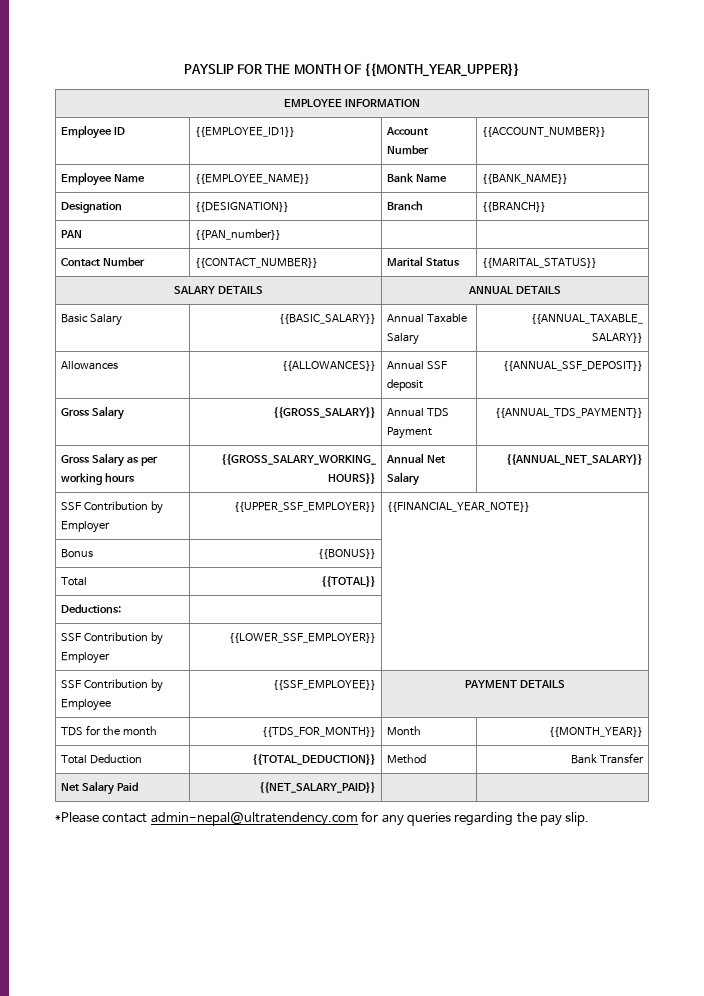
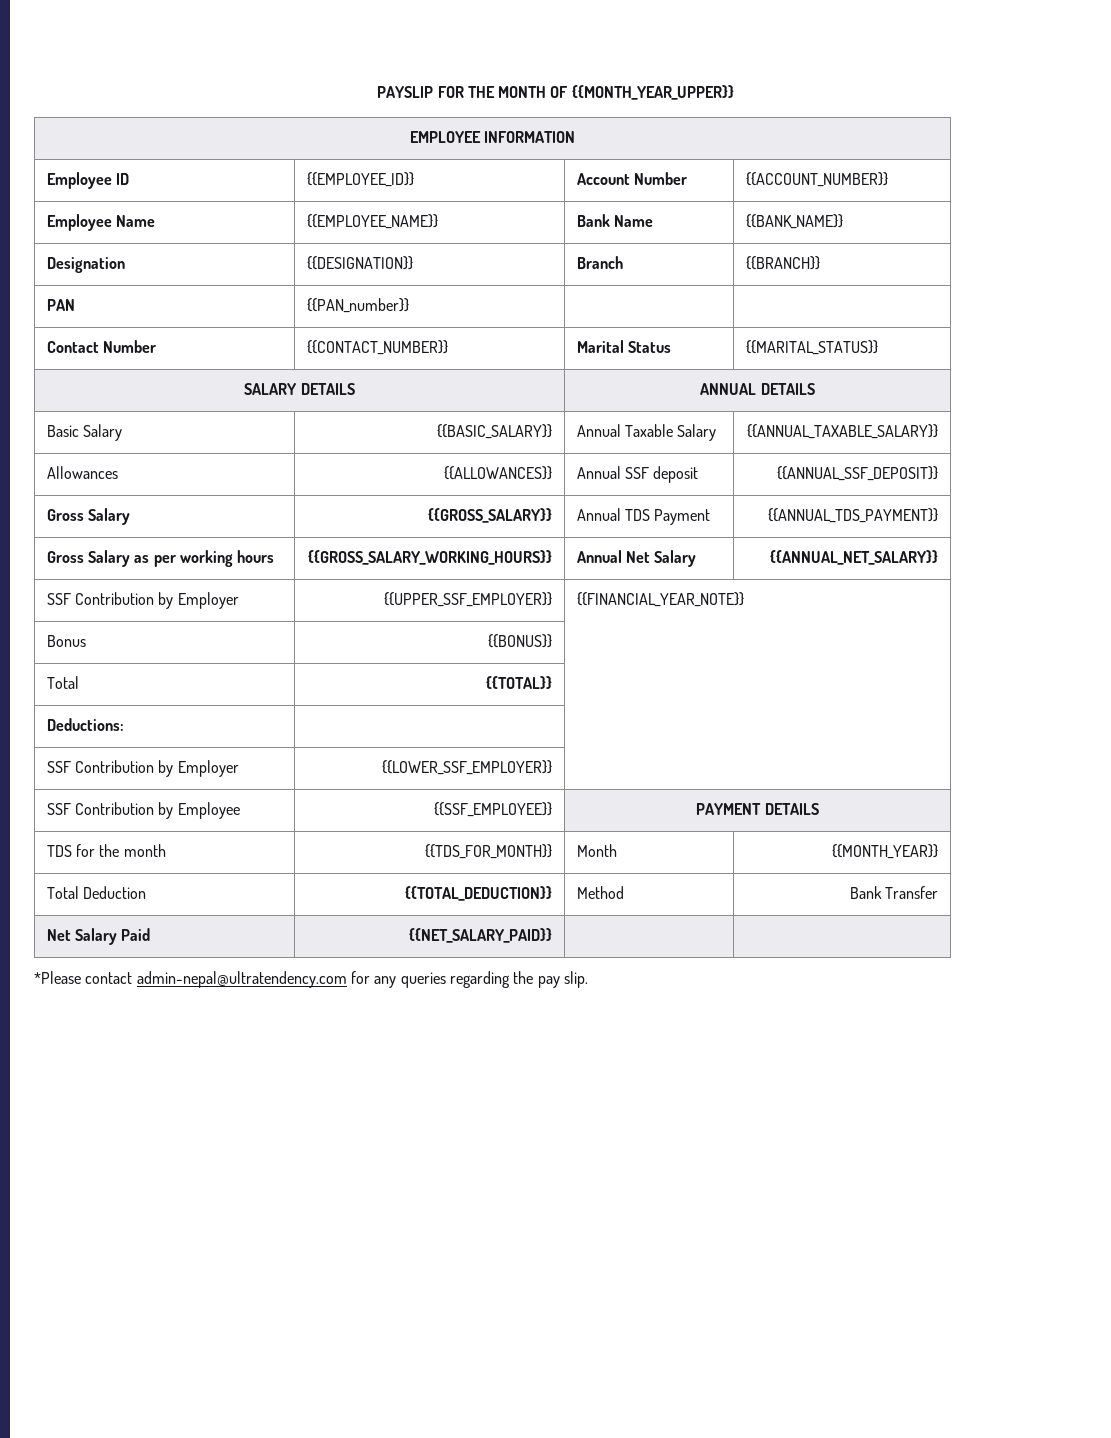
- Employee ID | {{EMPLOYEE_ID1}} | Account Number | {{ACCOUNT_NUMBER}}
+ Employee ID | {{EMPLOYEE_ID}} | Account Number | {{ACCOUNT_NUMBER}}

